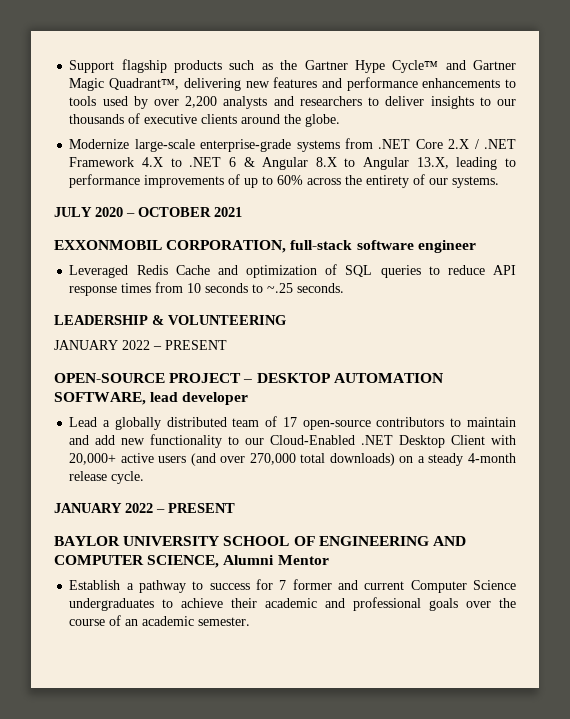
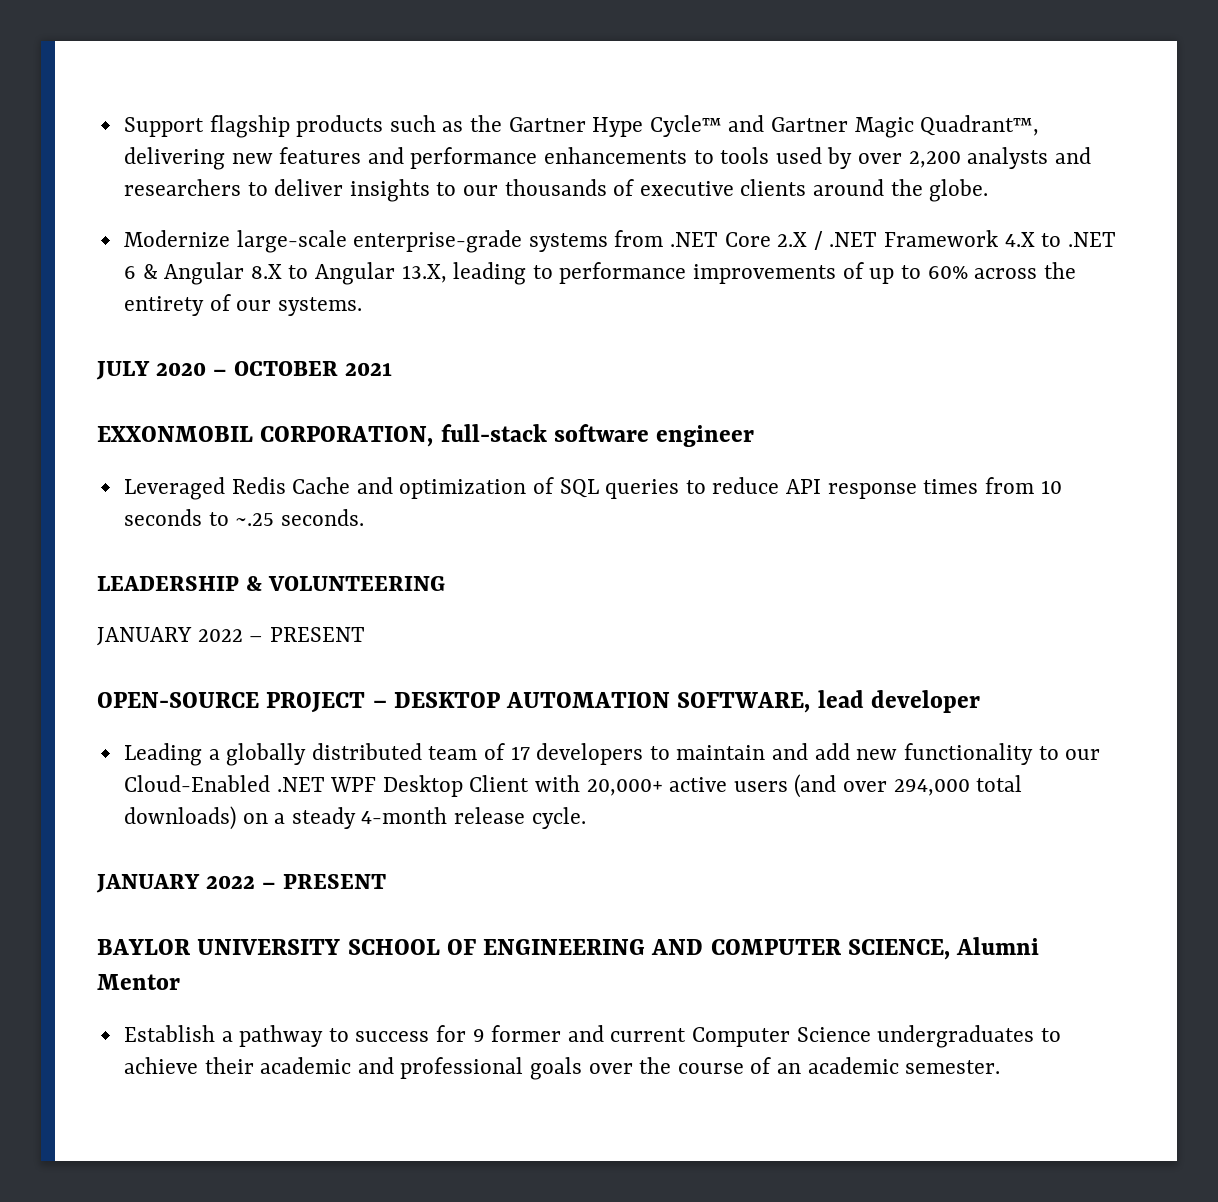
- Lead a globally distributed team of 17 open-source contributors to maintain and add new functionality to our Cloud-Enabled .NET Desktop Client with 20,000+ active users (and over 270,000 total downloads) on a steady 4-month release cycle.
+ Leading a globally distributed team of 17 developers to maintain and add new functionality to our Cloud-Enabled .NET WPF Desktop Client with 20,000+ active users (and over 294,000 total downloads) on a steady 4-month release cycle.
- Establish a pathway to success for 7 former and current Computer Science undergraduates to achieve their academic and professional goals over the course of an academic semester.
+ Establish a pathway to success for 9 former and current Computer Science undergraduates to achieve their academic and professional goals over the course of an academic semester.

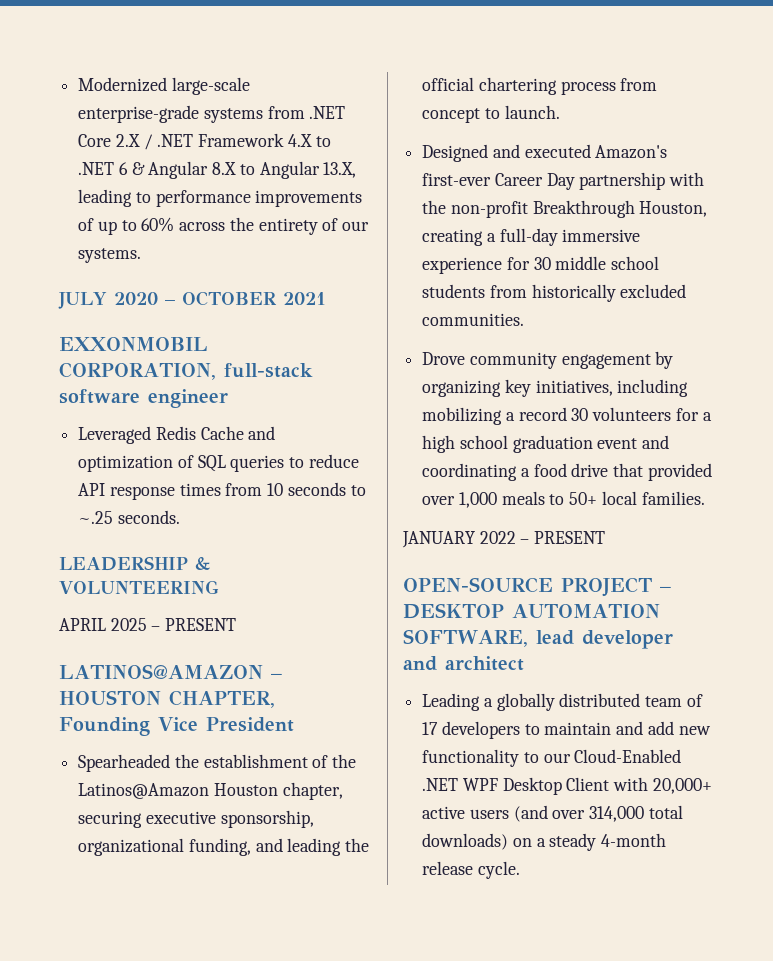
- Support flagship products such as the Gartner Hype Cycle™ and Gartner Magic Quadrant™, delivering new features and performance enhancements to tools used by over 2,200 analysts and researchers to deliver insights to our thousands of executive clients around the globe.
- Modernize large-scale enterprise-grade systems from .NET Core 2.X / .NET Framework 4.X to .NET 6 & Angular 8.X to Angular 13.X, leading to performance improvements of up to 60% across the entirety of our systems.
+ Modernized large-scale enterprise-grade systems from .NET Core 2.X / .NET Framework 4.X to .NET 6 & Angular 8.X to Angular 13.X, leading to performance improvements of up to 60% across the entirety of our systems.
+ APRIL 2025 – PRESENT
+ LATINOS@AMAZON – HOUSTON CHAPTER, Founding Vice President
+ Spearheaded the establishment of the Latinos@Amazon Houston chapter, securing executive sponsorship, organizational funding, and leading the official chartering process from concept to launch.
+ Designed and executed Amazon's first-ever Career Day partnership with the non-profit Breakthrough Houston, creating a full-day immersive experience for 30 middle school students from historically excluded communities.
+ Drove community engagement by organizing key initiatives, including mobilizing a record 30 volunteers for a high school graduation event and coordinating a food drive that provided over 1,000 meals to 50+ local families.
- OPEN-SOURCE PROJECT – DESKTOP AUTOMATION SOFTWARE, lead developer
+ OPEN-SOURCE PROJECT – DESKTOP AUTOMATION SOFTWARE, lead developer and architect
- Leading a globally distributed team of 17 developers to maintain and add new functionality to our Cloud-Enabled .NET WPF Desktop Client with 20,000+ active users (and over 294,000 total downloads) on a steady 4-month release cycle.
- JANUARY 2022 – PRESENT
- BAYLOR UNIVERSITY SCHOOL OF ENGINEERING AND COMPUTER SCIENCE, Alumni Mentor
- Establish a pathway to success for 9 former and current Computer Science undergraduates to achieve their academic and professional goals over the course of an academic semester.
+ Leading a globally distributed team of 17 developers to maintain and add new functionality to our Cloud-Enabled .NET WPF Desktop Client with 20,000+ active users (and over 314,000 total downloads) on a steady 4-month release cycle.

